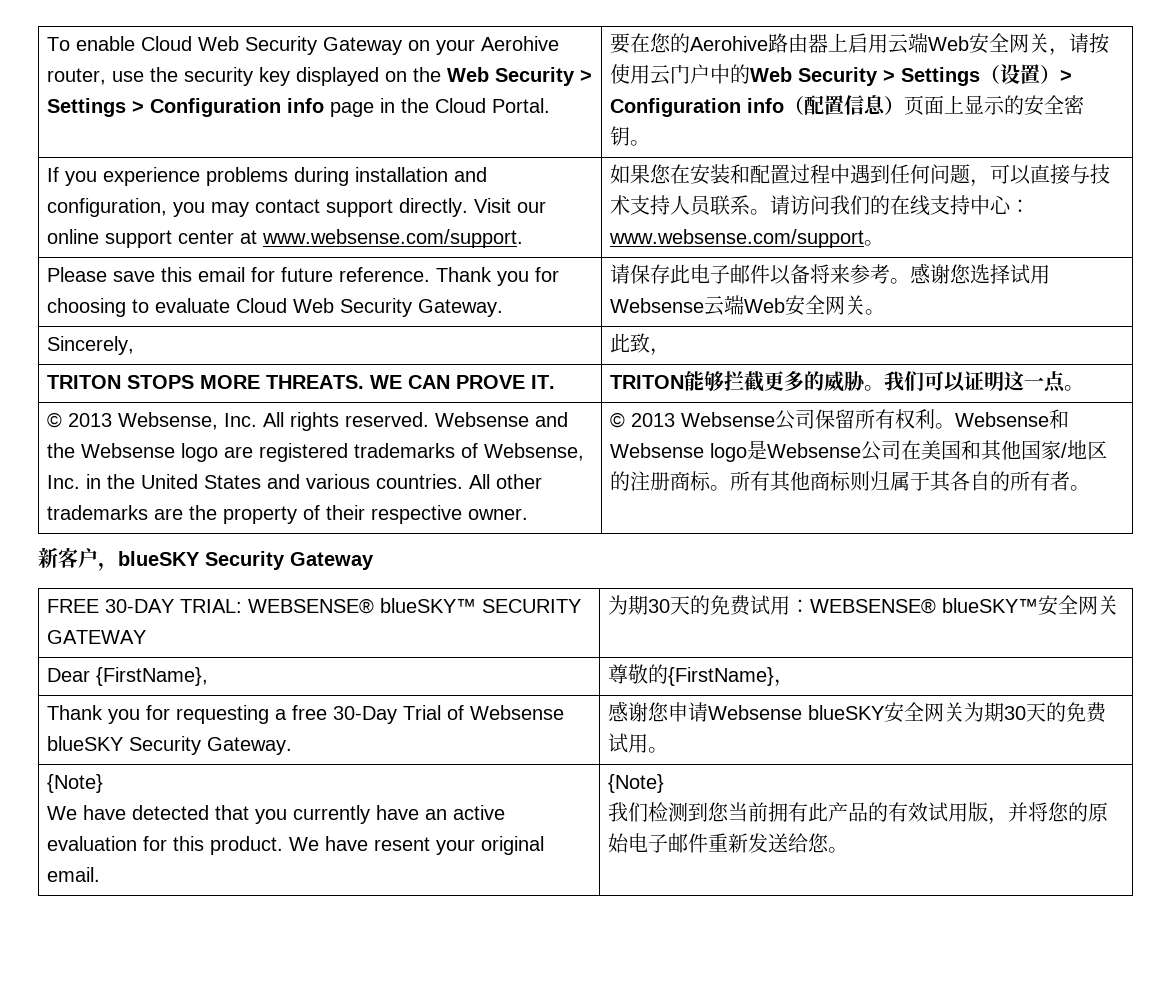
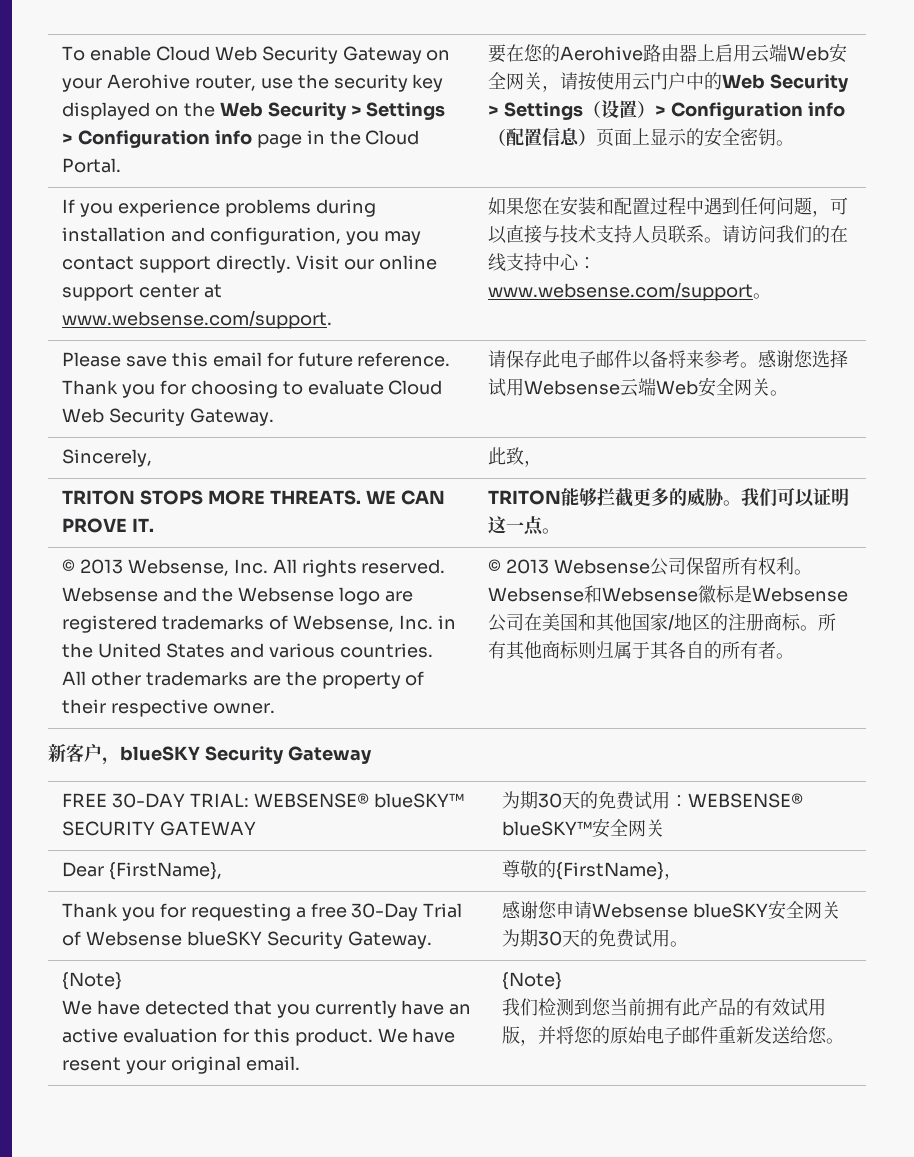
- Websense和Websense logo是Websense公司在美国和其他国家/地区的注册商标。
+ Websense和Websense徽标是Websense公司在美国和其他国家/地区的注册商标。

